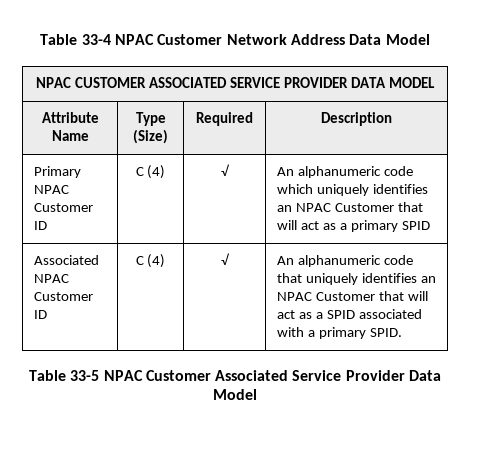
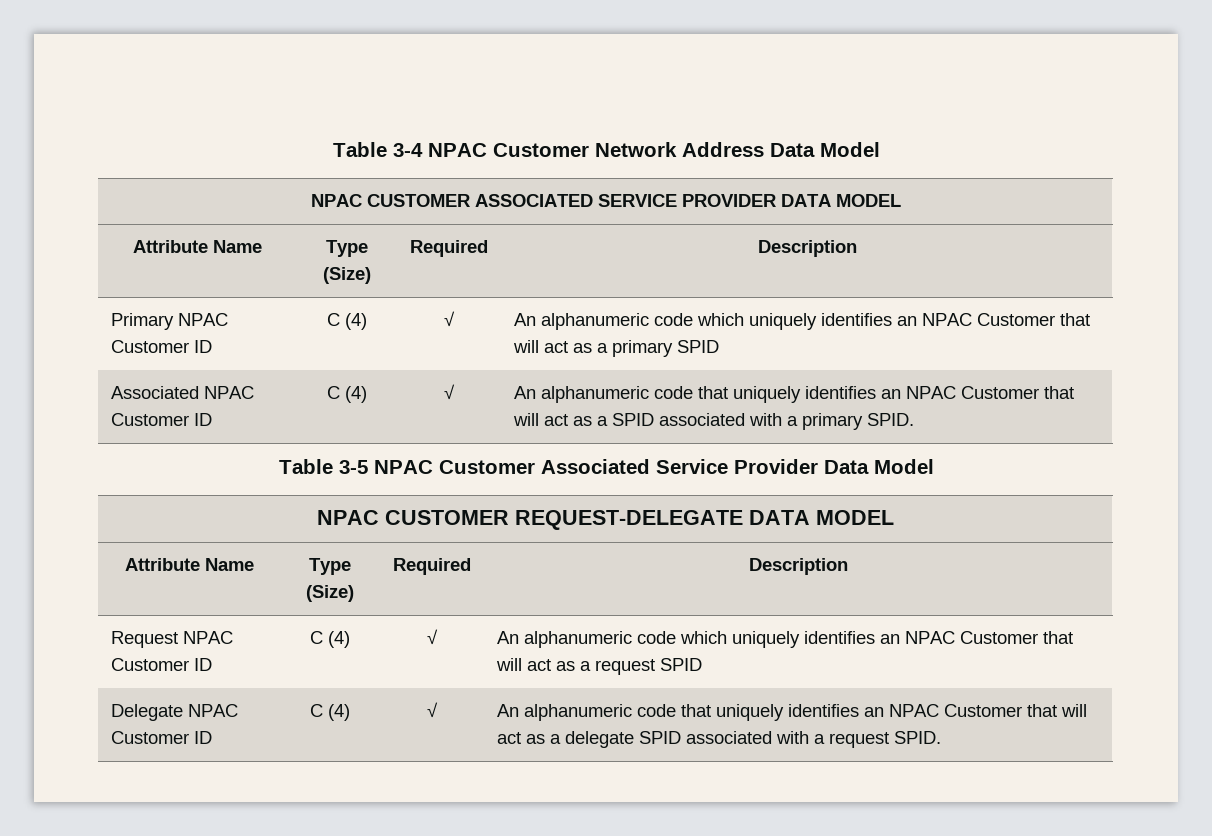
- Table 33-4 NPAC Customer Network Address Data Model
+ Table 3-4 NPAC Customer Network Address Data Model
- Table 33-5 NPAC Customer Associated Service Provider Data Model
+ Table 3-5 NPAC Customer Associated Service Provider Data Model
+ NPAC CUSTOMER REQUEST-DELEGATE DATA MODEL
+ Attribute Name | Type (Size) | Required | Description
+ Request NPAC Customer ID | C (4) | √ | An alphanumeric code which uniquely identifies an NPAC Customer that will act as a request SPID
+ Delegate NPAC Customer ID | C (4) | √ | An alphanumeric code that uniquely identifies an NPAC Customer that will act as a delegate SPID associated with a request SPID.

